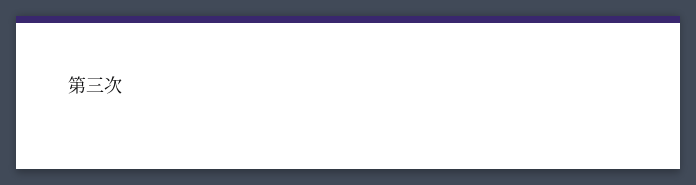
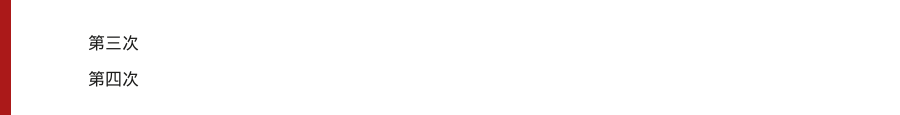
+ 第四次

